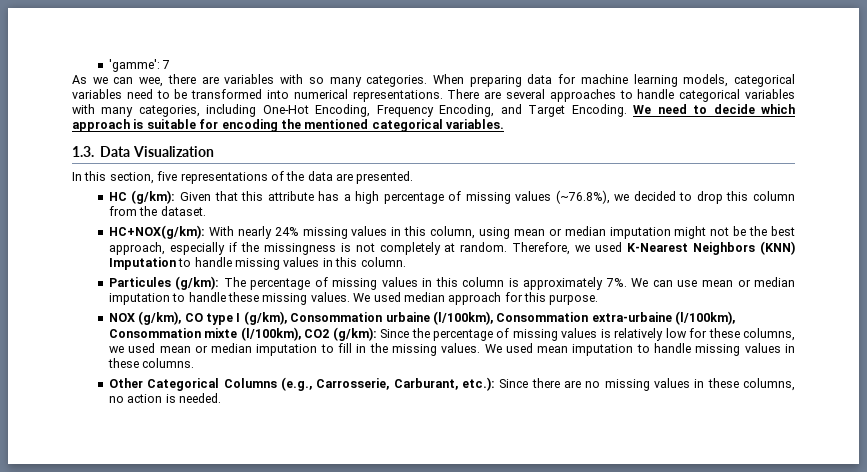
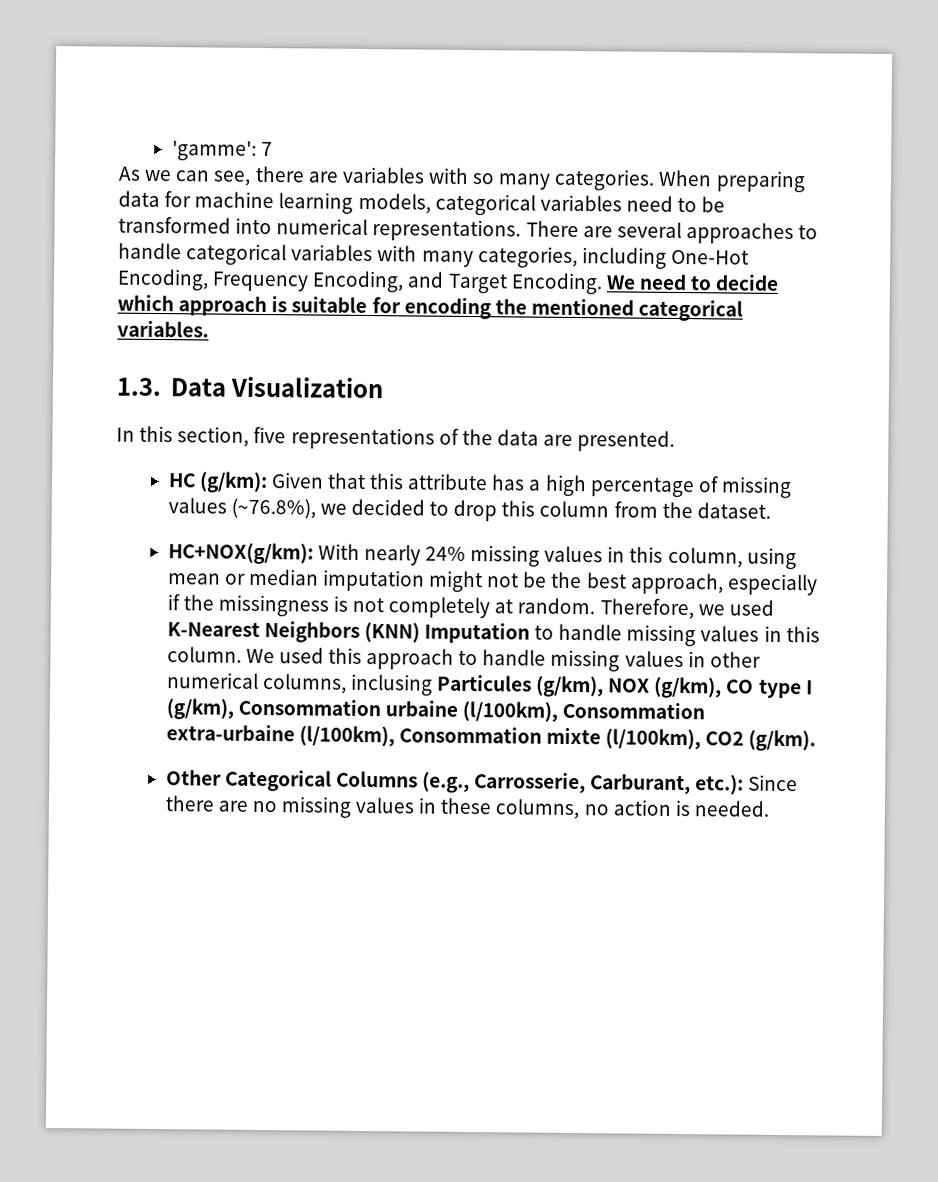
- As we can wee, there are variables with so many categories.
+ As we can see, there are variables with so many categories.
- Therefore, we used K-Nearest Neighbors (KNN) Imputation to handle missing values in this column.
- Particules (g/km): The percentage of missing values in this column is approximately 7%. We can use mean or median imputation to handle these missing values. We used median approach for this purpose.
- NOX (g/km), CO type I (g/km), Consommation urbaine (l/100km), Consommation extra-urbaine (l/100km), Consommation mixte (l/100km), CO2 (g/km): Since the percentage of missing values is relatively low for these columns, we used mean or median imputation to fill in the missing values. We used mean imputation to handle missing values in these columns.
+ Therefore, we used K-Nearest Neighbors (KNN) Imputation to handle missing values in this column. We used this approach to handle missing values in other numerical columns, inclusing Particules (g/km), NOX (g/km), CO type I (g/km), Consommation urbaine (l/100km), Consommation extra-urbaine (l/100km), Consommation mixte (l/100km), CO2 (g/km).

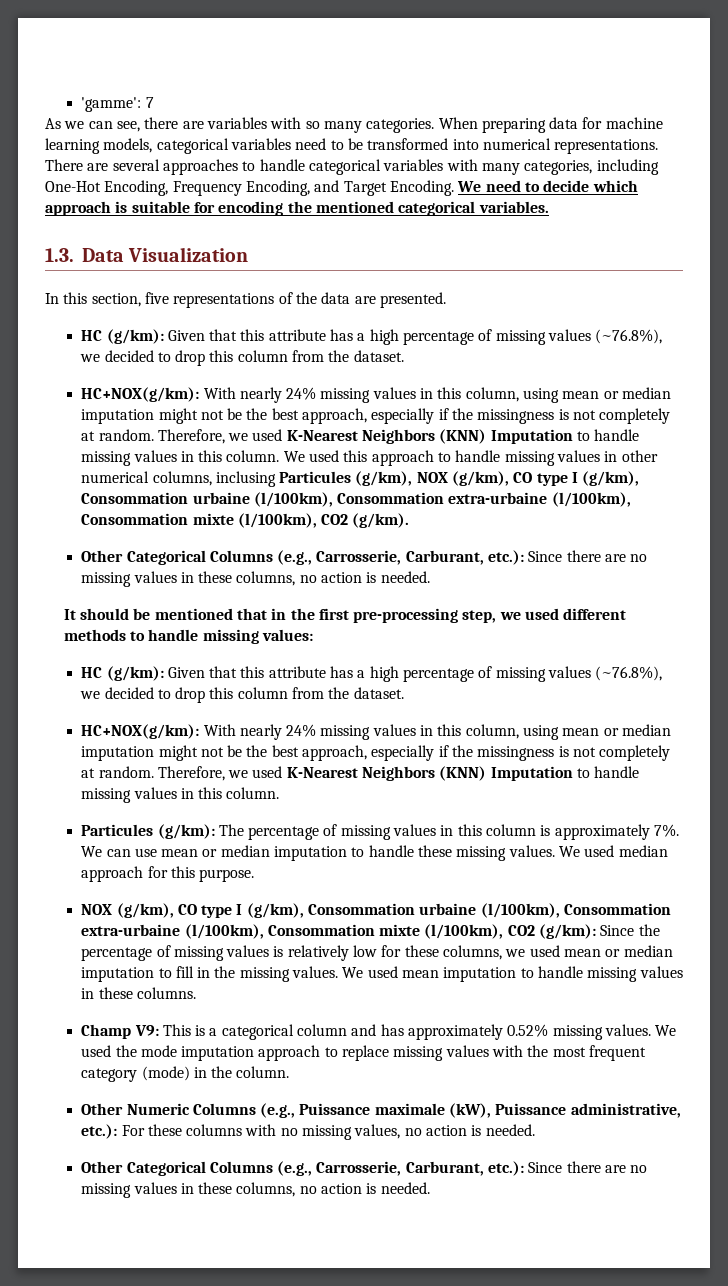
+ It should be mentioned that in the first pre-processing step, we used different methods to handle missing values:
+ HC (g/km): Given that this attribute has a high percentage of missing values (~76.8%), we decided to drop this column from the dataset.
+ HC+NOX(g/km): With nearly 24% missing values in this column, using mean or median imputation might not be the best approach, especially if the missingness is not completely at random. Therefore, we used K-Nearest Neighbors (KNN) Imputation to handle missing values in this column.
+ Particules (g/km): The percentage of missing values in this column is approximately 7%. We can use mean or median imputation to handle these missing values. We used median approach for this purpose.
+ NOX (g/km), CO type I (g/km), Consommation urbaine (l/100km), Consommation extra-urbaine (l/100km), Consommation mixte (l/100km), CO2 (g/km): Since the percentage of missing values is relatively low for these columns, we used mean or median imputation to fill in the missing values. We used mean imputation to handle missing values in these columns.
+ Champ V9: This is a categorical column and has approximately 0.52% missing values. We used the mode imputation approach to replace missing values with the most frequent category (mode) in the column.
+ Other Numeric Columns (e.g., Puissance maximale (kW), Puissance administrative, etc.): For these columns with no missing values, no action is needed.
+ Other Categorical Columns (e.g., Carrosserie, Carburant, etc.): Since there are no missing values in these columns, no action is needed.

